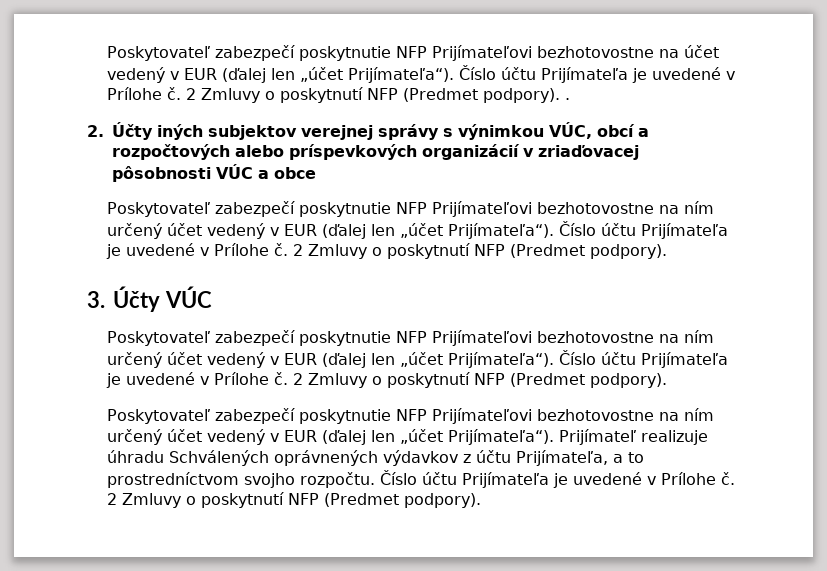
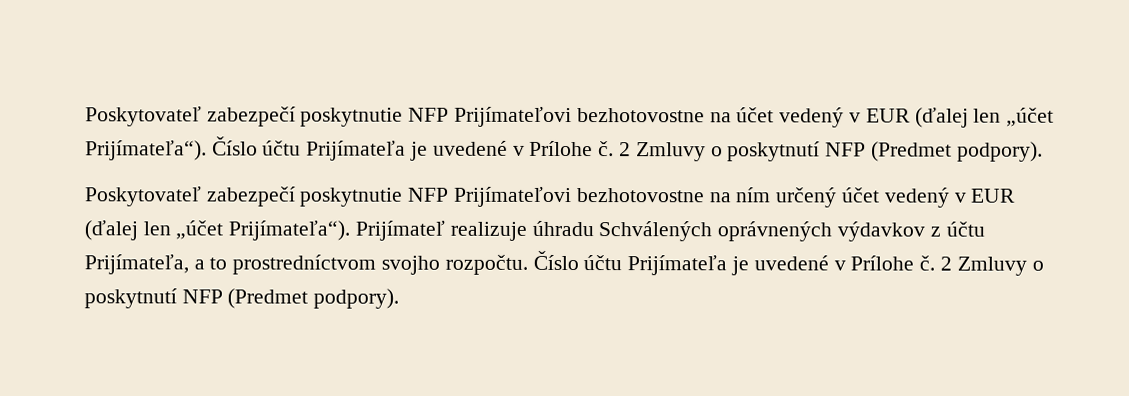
- Poskytovateľ zabezpečí poskytnutie NFP Prijímateľovi bezhotovostne na účet vedený v EUR (ďalej len „účet Prijímateľa“). Číslo účtu Prijímateľa je uvedené v Prílohe č. 2 Zmluvy o poskytnutí NFP (Predmet podpory). .
- 2. Účty iných subjektov verejnej správy s výnimkou VÚC, obcí a rozpočtových alebo príspevkových organizácií v zriaďovacej pôsobnosti VÚC a obce
- Poskytovateľ zabezpečí poskytnutie NFP Prijímateľovi bezhotovostne na ním určený účet vedený v EUR (ďalej len „účet Prijímateľa“). Číslo účtu Prijímateľa je uvedené v Prílohe č. 2 Zmluvy o poskytnutí NFP (Predmet podpory).
- 3. Účty VÚC
- Poskytovateľ zabezpečí poskytnutie NFP Prijímateľovi bezhotovostne na ním určený účet vedený v EUR (ďalej len „účet Prijímateľa“). Číslo účtu Prijímateľa je uvedené v Prílohe č. 2 Zmluvy o poskytnutí NFP (Predmet podpory).
+ Poskytovateľ zabezpečí poskytnutie NFP Prijímateľovi bezhotovostne na účet vedený v EUR (ďalej len „účet Prijímateľa“). Číslo účtu Prijímateľa je uvedené v Prílohe č. 2 Zmluvy o poskytnutí NFP (Predmet podpory).

